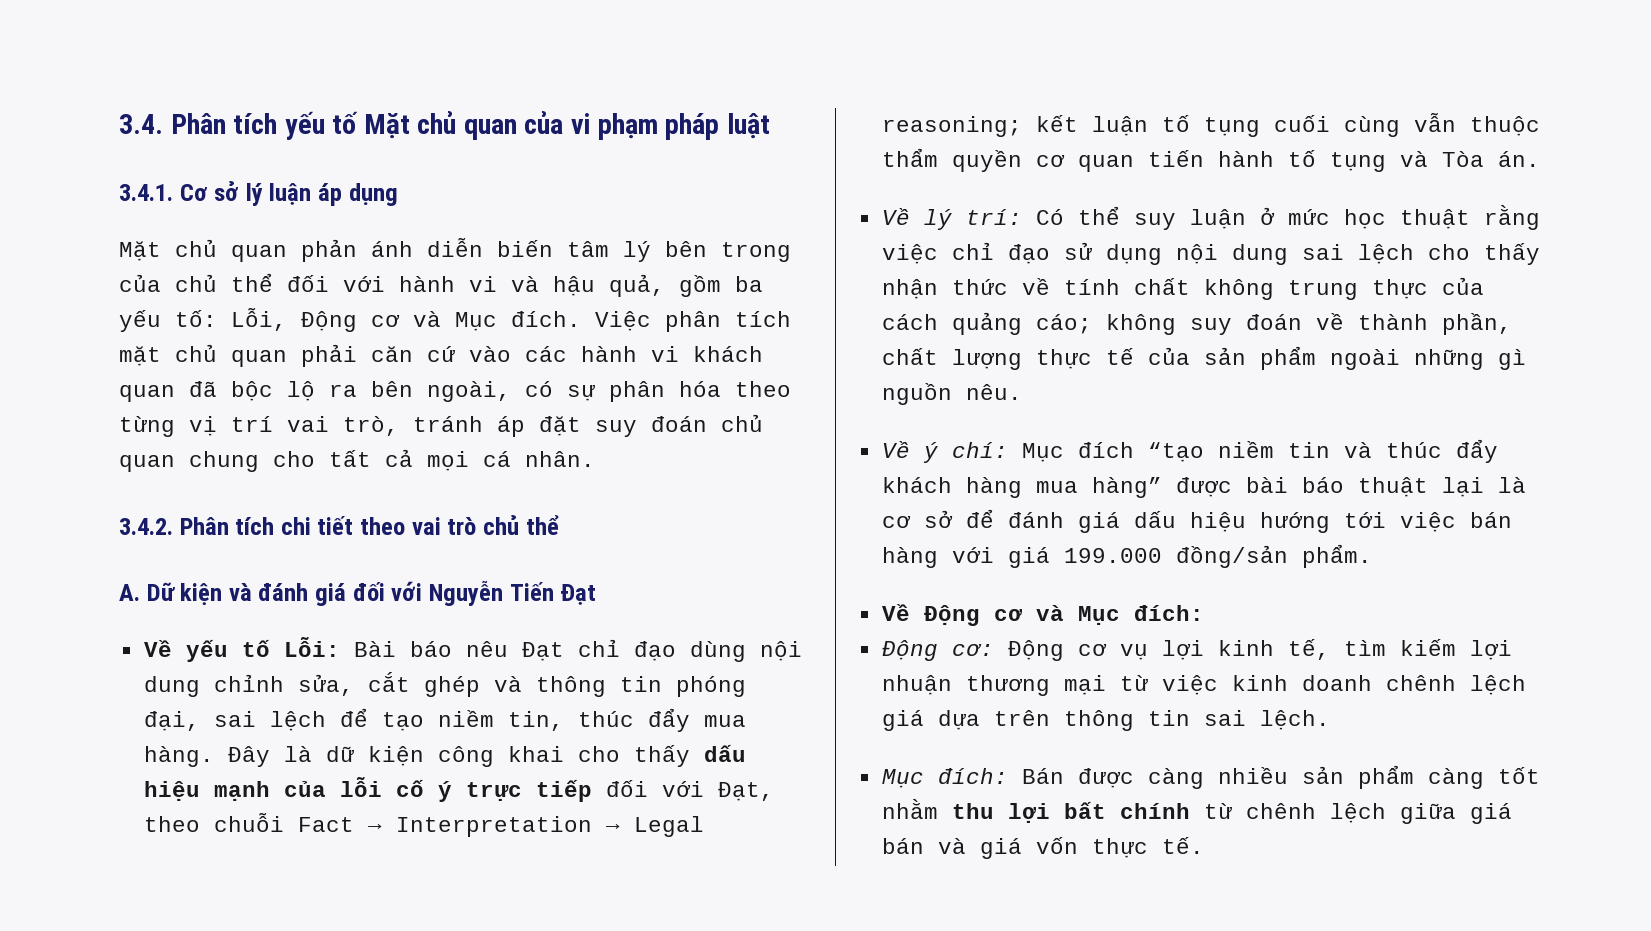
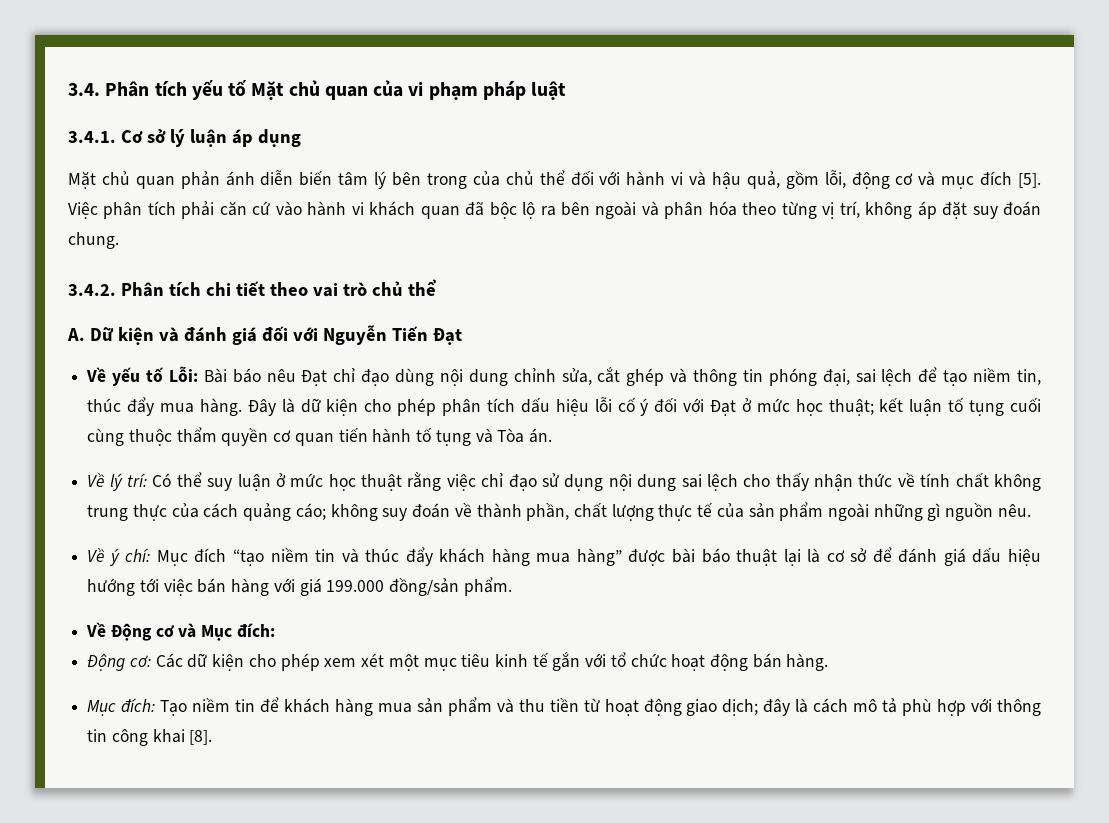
- Mặt chủ quan phản ánh diễn biến tâm lý bên trong của chủ thể đối với hành vi và hậu quả, gồm ba yếu tố: Lỗi, Động cơ và Mục đích. Việc phân tích mặt chủ quan phải căn cứ vào các hành vi khách quan đã bộc lộ ra bên ngoài, có sự phân hóa theo từng vị trí vai trò, tránh áp đặt suy đoán chủ quan chung cho tất cả mọi cá nhân.
+ Mặt chủ quan phản ánh diễn biến tâm lý bên trong của chủ thể đối với hành vi và hậu quả, gồm lỗi, động cơ và mục đích [5]. Việc phân tích phải căn cứ vào hành vi khách quan đã bộc lộ ra bên ngoài và phân hóa theo từng vị trí, không áp đặt suy đoán chung.
- Đây là dữ kiện công khai cho thấy dấu hiệu mạnh của lỗi cố ý trực tiếp đối với Đạt, theo chuỗi Fact → Interpretation → Legal reasoning; kết luận tố tụng cuối cùng vẫn thuộc thẩm quyền cơ quan tiến hành tố tụng và Tòa án.
+ Đây là dữ kiện cho phép phân tích dấu hiệu lỗi cố ý đối với Đạt ở mức học thuật; kết luận tố tụng cuối cùng thuộc thẩm quyền cơ quan tiến hành tố tụng và Tòa án.
- Động cơ: Động cơ vụ lợi kinh tế, tìm kiếm lợi nhuận thương mại từ việc kinh doanh chênh lệch giá dựa trên thông tin sai lệch.
- Mục đích: Bán được càng nhiều sản phẩm càng tốt nhằm thu lợi bất chính từ chênh lệch giữa giá bán và giá vốn thực tế.
+ Động cơ: Các dữ kiện cho phép xem xét một mục tiêu kinh tế gắn với tổ chức hoạt động bán hàng.
+ Mục đích: Tạo niềm tin để khách hàng mua sản phẩm và thu tiền từ hoạt động giao dịch; đây là cách mô tả phù hợp với thông tin công khai [8].

